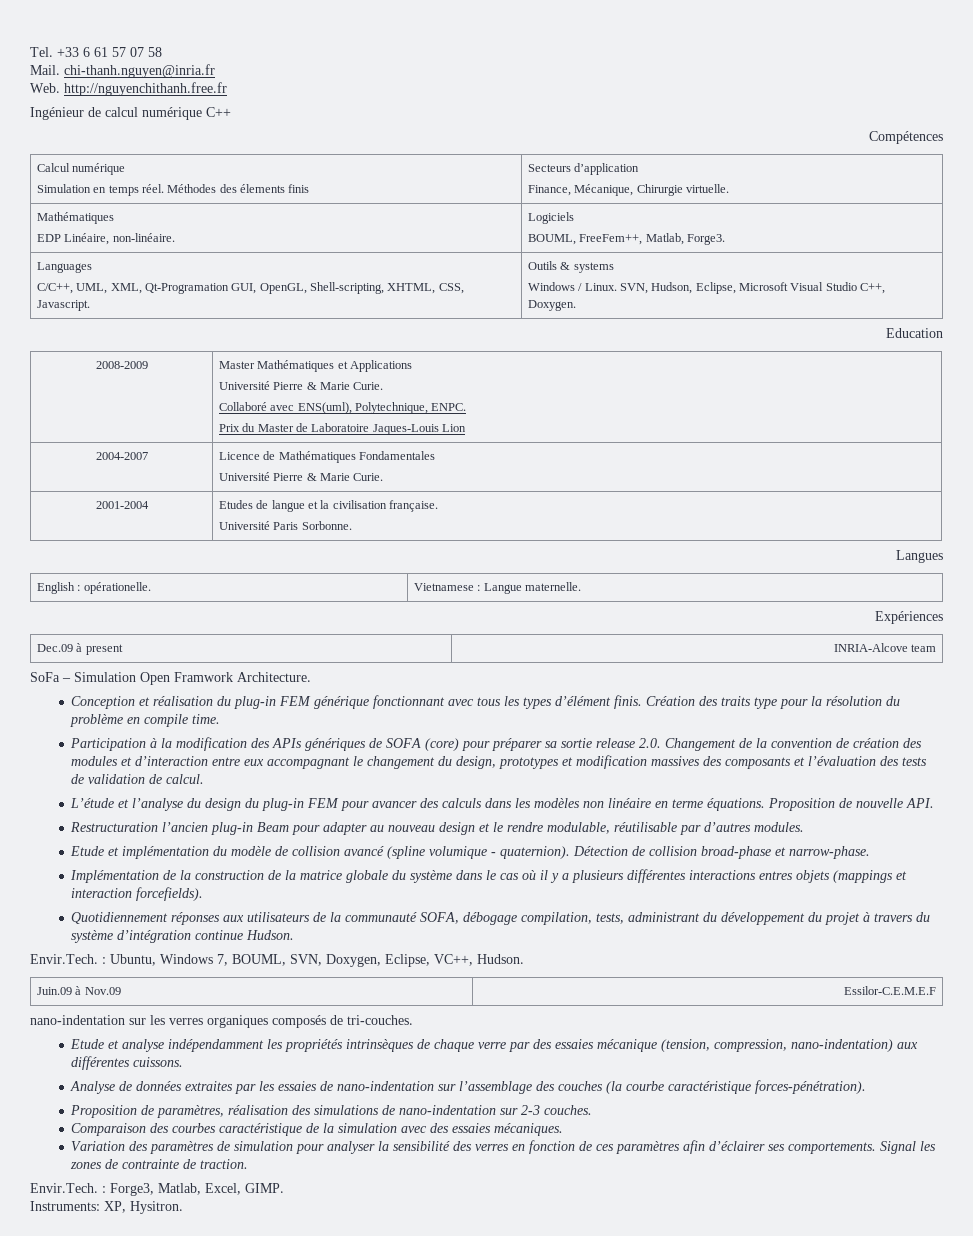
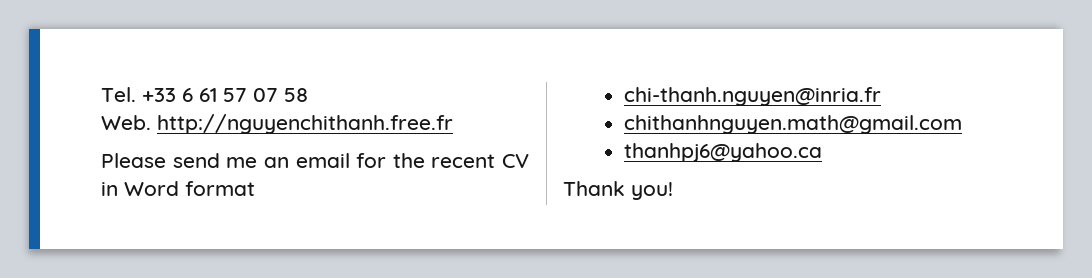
- Mail. chi-thanh.nguyen@inria.fr
- Ingénieur de calcul numérique C++
- Compétences
- Calcul numérique
- Simulation en temps réel. Méthodes des élements finis | Secteurs d’application
- Finance, Mécanique, Chirurgie virtuelle.
- Mathématiques
- EDP Linéaire, non-linéaire. | Logiciels
- BOUML, FreeFem++, Matlab, Forge3.
- Languages
- C/C++, UML, XML, Qt-Programation GUI, OpenGL, Shell-scripting, XHTML, CSS, Javascript. | Outils & systems
- Windows / Linux. SVN, Hudson, Eclipse, Microsoft Visual Studio C++, Doxygen.
- Education
- 2008-2009 | Master Mathématiques et Applications
- Université Pierre & Marie Curie.
- Collaboré avec ENS(uml), Polytechnique, ENPC.
- Prix du Master de Laboratoire Jaques-Louis Lion
- 2004-2007 | Licence de Mathématiques Fondamentales
- Université Pierre & Marie Curie.
- 2001-2004 | Etudes de langue et la civilisation française.
- Université Paris Sorbonne.
- Langues
- English : opérationelle. | Vietnamese : Langue maternelle.
- Expériences
- Dec.09 à present | INRIA-Alcove team
- SoFa – Simulation Open Framwork Architecture.
- Conception et réalisation du plug-in FEM générique fonctionnant avec tous les types d’élément finis. Création des traits type pour la résolution du problème en compile time.
- Participation à la modification des APIs génériques de SOFA (core) pour préparer sa sortie release 2.0. Changement de la convention de création des modules et d’interaction entre eux accompagnant le changement du design, prototypes et modification massives des composants et l’évaluation des tests de validation de calcul.
- L’étude et l’analyse du design du plug-in FEM pour avancer des calculs dans les modèles non linéaire en terme équations. Proposition de nouvelle API.
- Restructuration l’ancien plug-in Beam pour adapter au nouveau design et le rendre modulable, réutilisable par d’autres modules.
- Etude et implémentation du modèle de collision avancé (spline volumique - quaternion). Détection de collision broad-phase et narrow-phase.
- Implémentation de la construction de la matrice globale du système dans le cas où il y a plusieurs différentes interactions entres objets (mappings et interaction forcefields).
- Quotidiennement réponses aux utilisateurs de la communauté SOFA, débogage compilation, tests, administrant du développement du projet à travers du système d’intégration continue Hudson.
- Envir.Tech. : Ubuntu, Windows 7, BOUML, SVN, Doxygen, Eclipse, VC++, Hudson.
- Juin.09 à Nov.09 | Essilor-C.E.M.E.F
- nano-indentation sur les verres organiques composés de tri-couches.
- Etude et analyse indépendamment les propriétés intrinsèques de chaque verre par des essaies mécanique (tension, compression, nano-indentation) aux différentes cuissons.
- Analyse de données extraites par les essaies de nano-indentation sur l’assemblage des couches (la courbe caractéristique forces-pénétration).
- Proposition de paramètres, réalisation des simulations de nano-indentation sur 2-3 couches.
- Comparaison des courbes caractéristique de la simulation avec des essaies mécaniques.
- Variation des paramètres de simulation pour analyser la sensibilité des verres en fonction de ces paramètres afin d’éclairer ses comportements. Signal les zones de contrainte de traction.
- Envir.Tech. : Forge3, Matlab, Excel, GIMP.
- Instruments: XP, Hysitron.
+ Please send me an email for the recent CV in Word format
+ chi-thanh.nguyen@inria.fr
+ chithanhnguyen.math@gmail.com
+ thanhpj6@yahoo.ca
+ Thank you!

